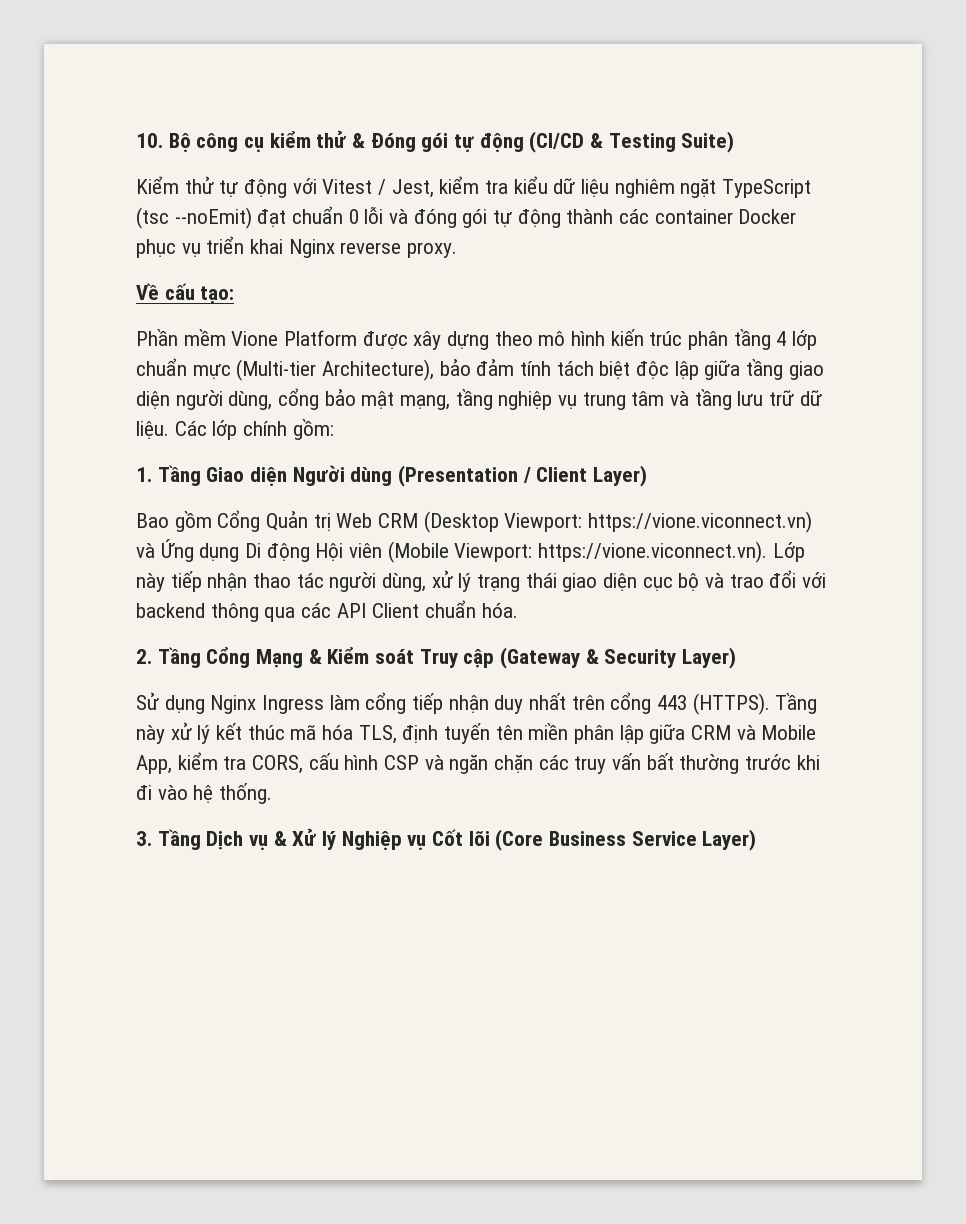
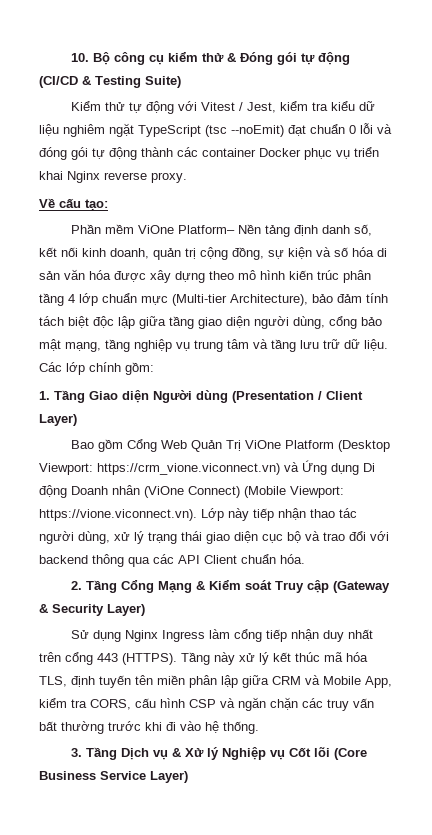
- Phần mềm Vione Platform được xây dựng theo mô hình kiến trúc phân tầng 4 lớp chuẩn mực (Multi-tier Architecture), bảo đảm tính tách biệt độc lập giữa tầng giao diện người dùng, cổng bảo mật mạng, tầng nghiệp vụ trung tâm và tầng lưu trữ dữ liệu.
+ Phần mềm ViOne Platform– Nền tảng định danh số, kết nối kinh doanh, quản trị cộng đồng, sự kiện và số hóa di sản văn hóa được xây dựng theo mô hình kiến trúc phân tầng 4 lớp chuẩn mực (Multi-tier Architecture), bảo đảm tính tách biệt độc lập giữa tầng giao diện người dùng, cổng bảo mật mạng, tầng nghiệp vụ trung tâm và tầng lưu trữ dữ liệu.
- Bao gồm Cổng Quản trị Web CRM (Desktop Viewport: https://vione.viconnect.vn) và Ứng dụng Di động Hội viên (Mobile Viewport: https://vione.viconnect.vn). Lớp này tiếp nhận thao tác người dùng, xử lý trạng thái giao diện cục bộ và trao đổi với backend thông qua các API Client chuẩn hóa.
+ Bao gồm Cổng Web Quản Trị ViOne Platform (Desktop Viewport: https://crm_vione.viconnect.vn) và Ứng dụng Di động Doanh nhân (ViOne Connect) (Mobile Viewport: https://vione.viconnect.vn). Lớp này tiếp nhận thao tác người dùng, xử lý trạng thái giao diện cục bộ và trao đổi với backend thông qua các API Client chuẩn hóa.

